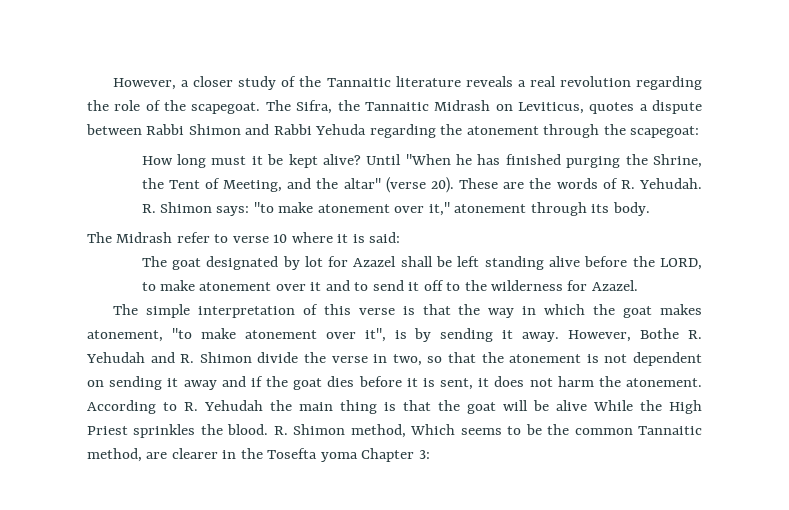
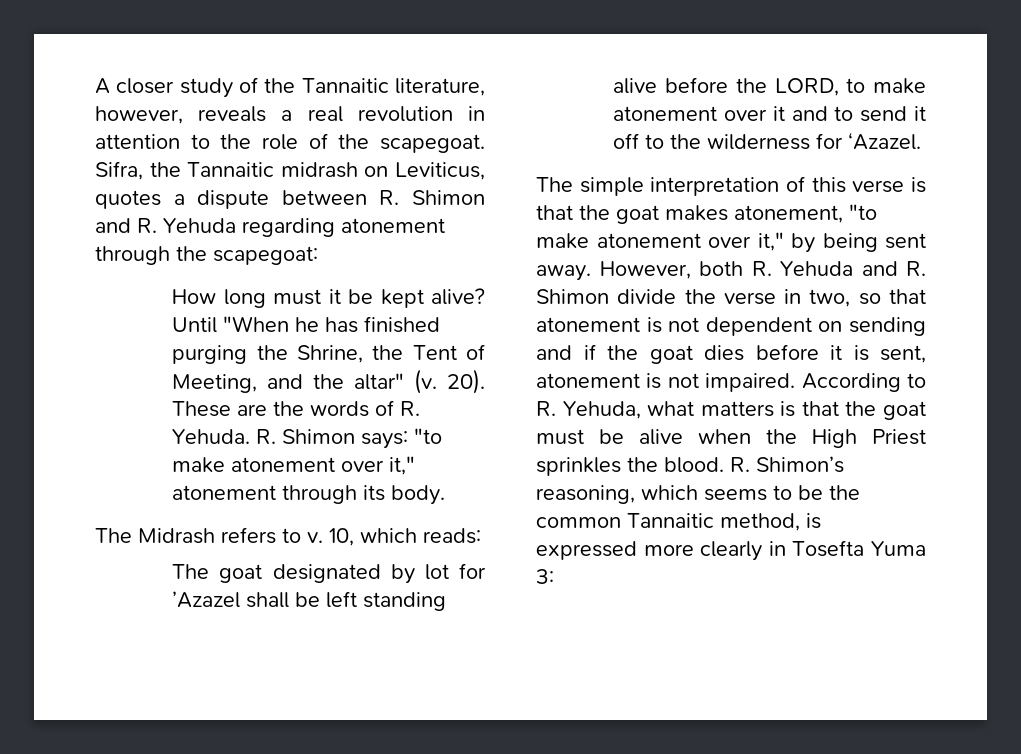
- However, a closer study of the Tannaitic literature reveals a real revolution regarding the role of the scapegoat.
+ A closer study of the Tannaitic literature, however, reveals a real revolution in attention to the role of the scapegoat.
- The Sifra, the Tannaitic Midrash on Leviticus, quotes a dispute between Rabbi Shimon and Rabbi Yehuda regarding the atonement through the scapegoat:
+ Sifra, the Tannaitic midrash on Leviticus, quotes a dispute between R. Shimon and R. Yehuda regarding atonement through the scapegoat:
- Until "When he has finished purging the Shrine, the Tent of Meeting, and the altar" (verse 20).
+ Until "When he has finished purging the Shrine, the Tent of Meeting, and the altar" (v. 20).
- These are the words of R. Yehudah.
+ These are the words of R. Yehuda.
- The Midrash refer to verse 10 where it is said:
+ The Midrash refers to v. 10, which reads:
- The goat designated by lot for Azazel shall be left standing alive before the LORD, to make atonement over it and to send it off to the wilderness for Azazel.
+ The goat designated by lot for ’Azazel shall be left standing alive before the LORD, to make atonement over it and to send it off to the wilderness for ‘Azazel.
- The simple interpretation of this verse is that the way in which the goat makes atonement, "to make atonement over it", is by sending it away. However, Bothe R. Yehudah and R. Shimon divide the verse in two, so that the atonement is not dependent on sending it away and if the goat dies before it is sent, it does not harm the atonement. According to R. Yehudah the main thing is that the goat will be alive While the High Priest sprinkles the blood.
+ The simple interpretation of this verse is that the goat makes atonement, "to make atonement over it," by being sent away. However, both R. Yehuda and R. Shimon divide the verse in two, so that atonement is not dependent on sending and if the goat dies before it is sent, atonement is not impaired. According to R. Yehuda, what matters is that the goat must be alive when the High Priest sprinkles the blood.
- R. Shimon method, Which seems to be the common Tannaitic method, are clearer in the Tosefta yoma Chapter 3:
+ R. Shimon’s reasoning, which seems to be the common Tannaitic method, is expressed more clearly in Tosefta Yuma 3:

